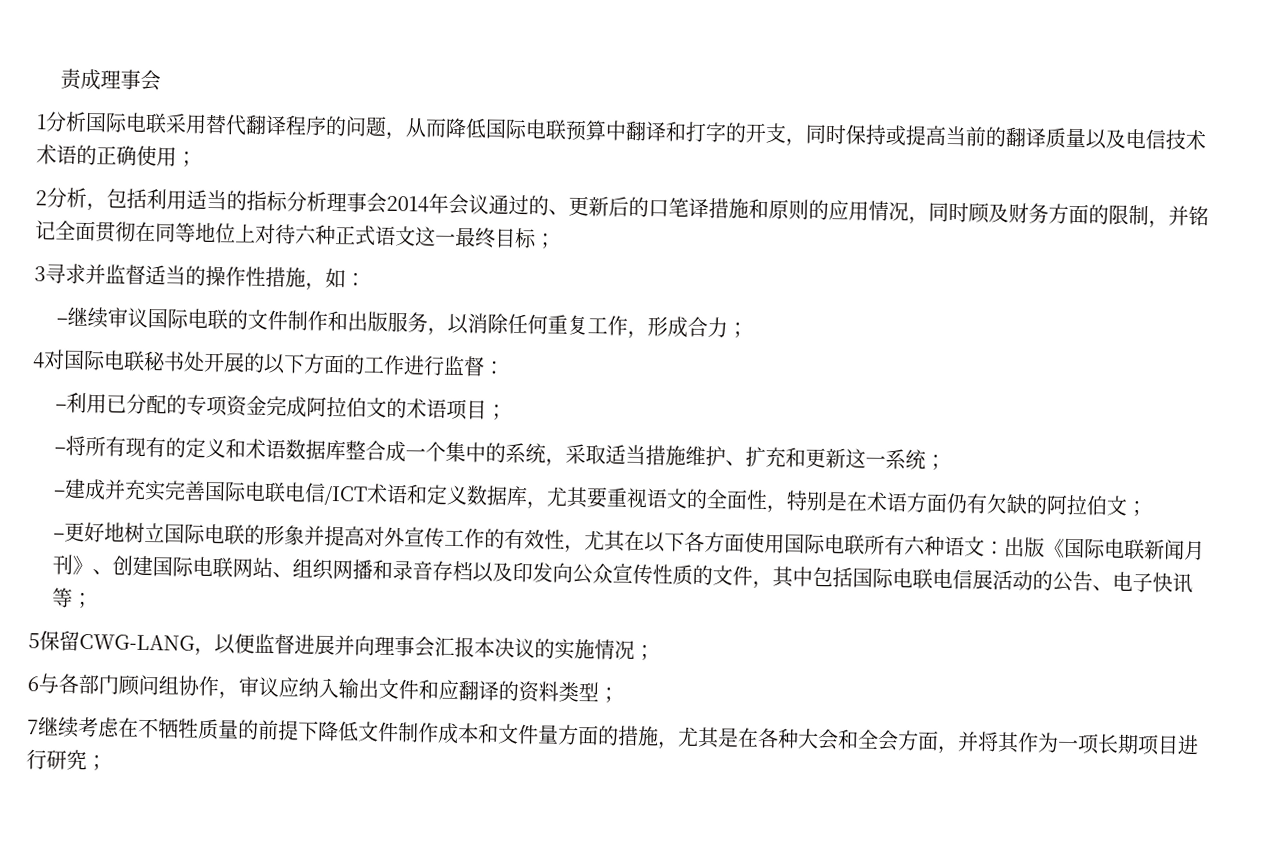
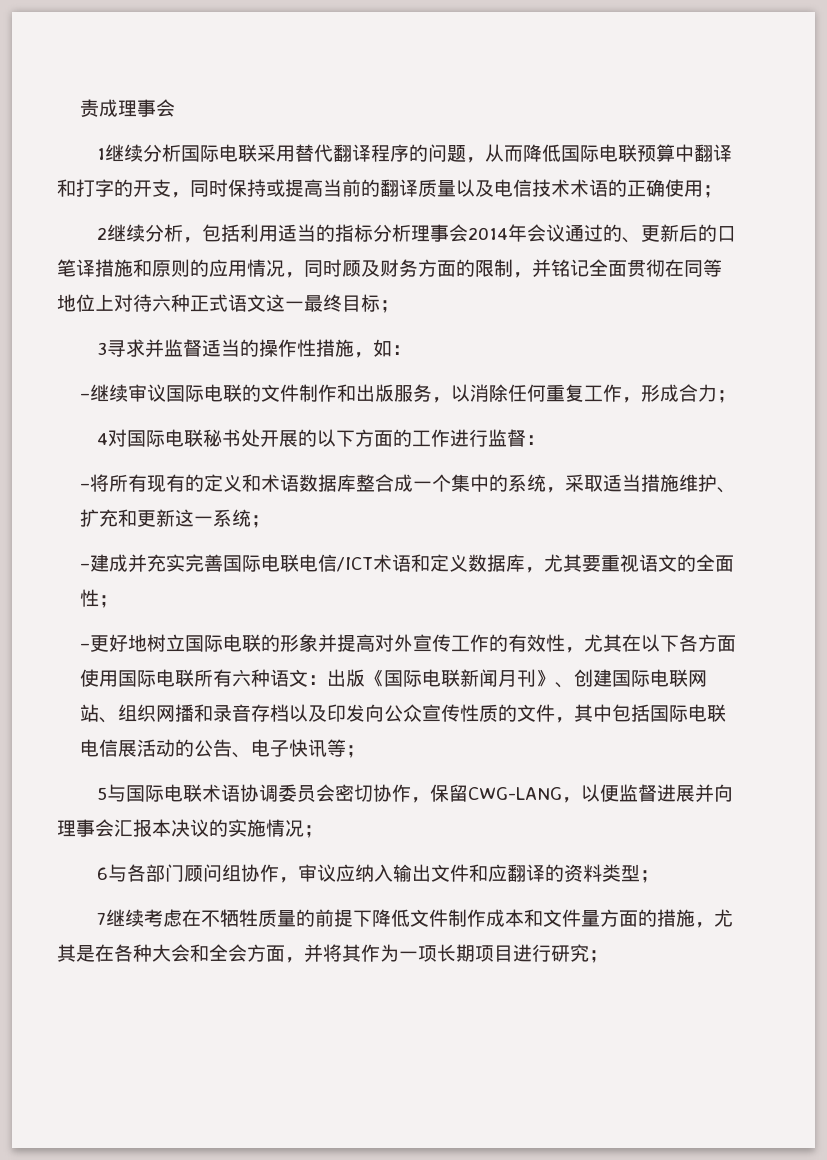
- 1分析国际电联采用替代翻译程序的问题，从而降低国际电联预算中翻译和打字的开支，同时保持或提高当前的翻译质量以及电信技术术语的正确使用；
+ 1继续分析国际电联采用替代翻译程序的问题，从而降低国际电联预算中翻译和打字的开支，同时保持或提高当前的翻译质量以及电信技术术语的正确使用；
- 2分析，包括利用适当的指标分析理事会2014年会议通过的、更新后的口笔译措施和原则的应用情况，同时顾及财务方面的限制，并铭记全面贯彻在同等地位上对待六种正式语文这一最终目标；
+ 2继续分析，包括利用适当的指标分析理事会2014年会议通过的、更新后的口笔译措施和原则的应用情况，同时顾及财务方面的限制，并铭记全面贯彻在同等地位上对待六种正式语文这一最终目标；
- –利用已分配的专项资金完成阿拉伯文的术语项目；
- –建成并充实完善国际电联电信/ICT术语和定义数据库，尤其要重视语文的全面性，特别是在术语方面仍有欠缺的阿拉伯文；
+ –建成并充实完善国际电联电信/ICT术语和定义数据库，尤其要重视语文的全面性；
- 5保留CWG-LANG，以便监督进展并向理事会汇报本决议的实施情况；
+ 5与国际电联术语协调委员会密切协作，保留CWG-LANG，以便监督进展并向理事会汇报本决议的实施情况；

